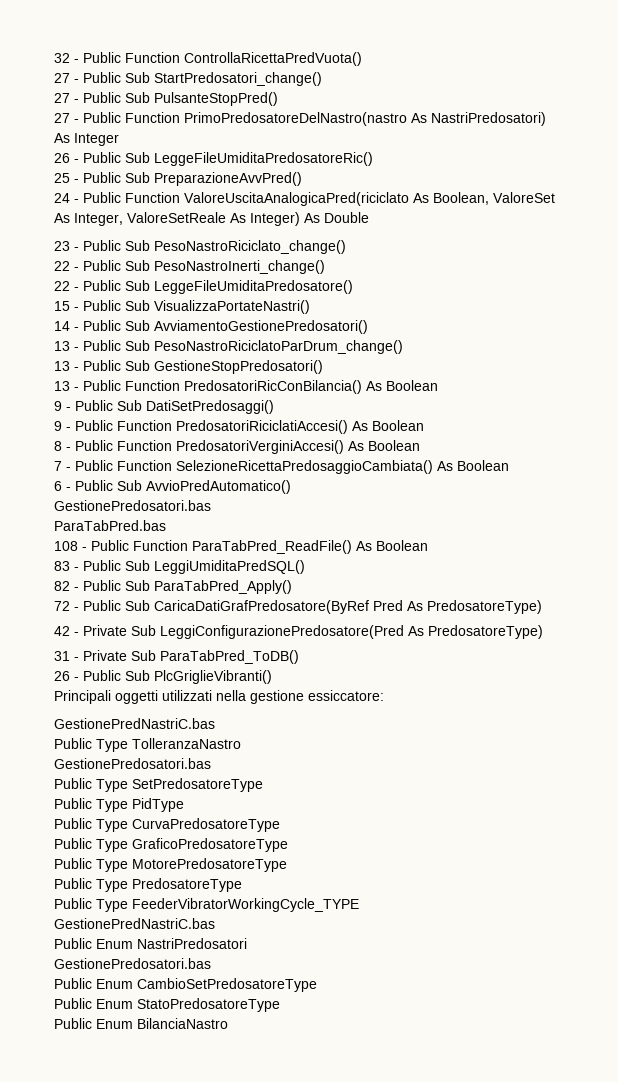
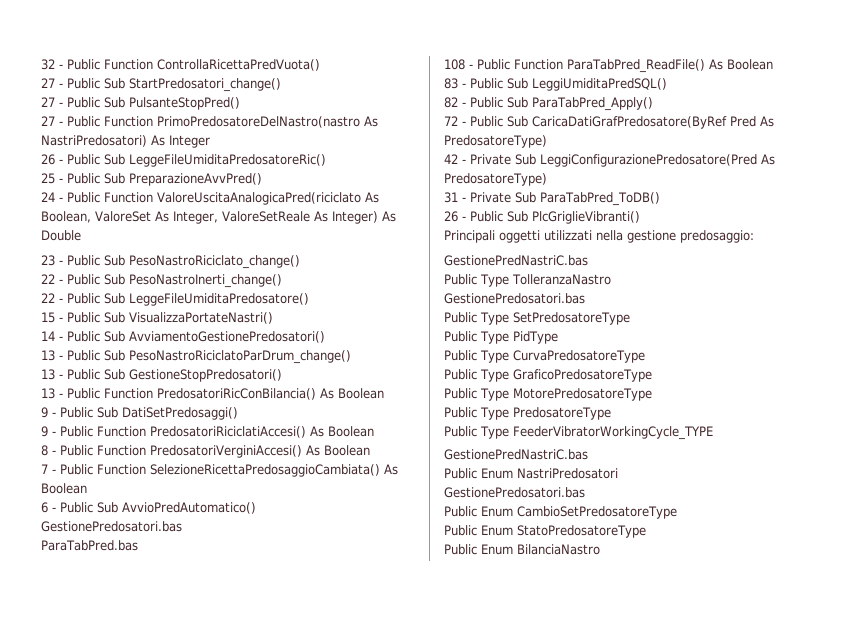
- Principali oggetti utilizzati nella gestione essiccatore:
+ Principali oggetti utilizzati nella gestione predosaggio:

